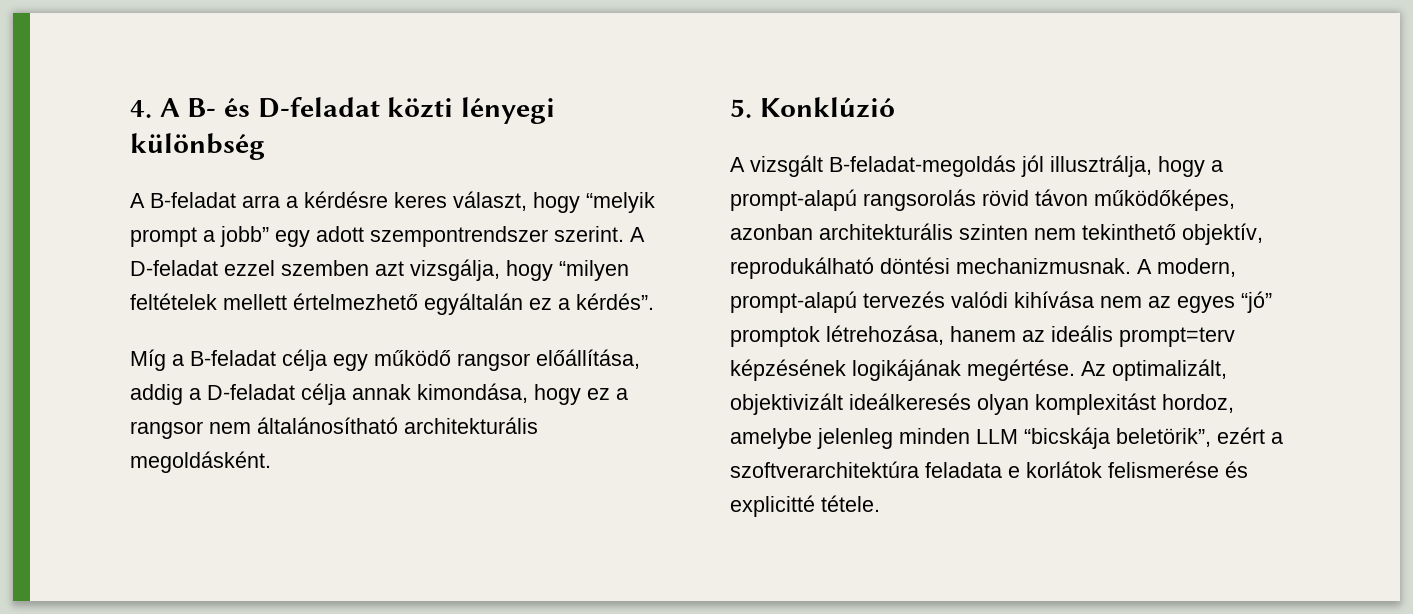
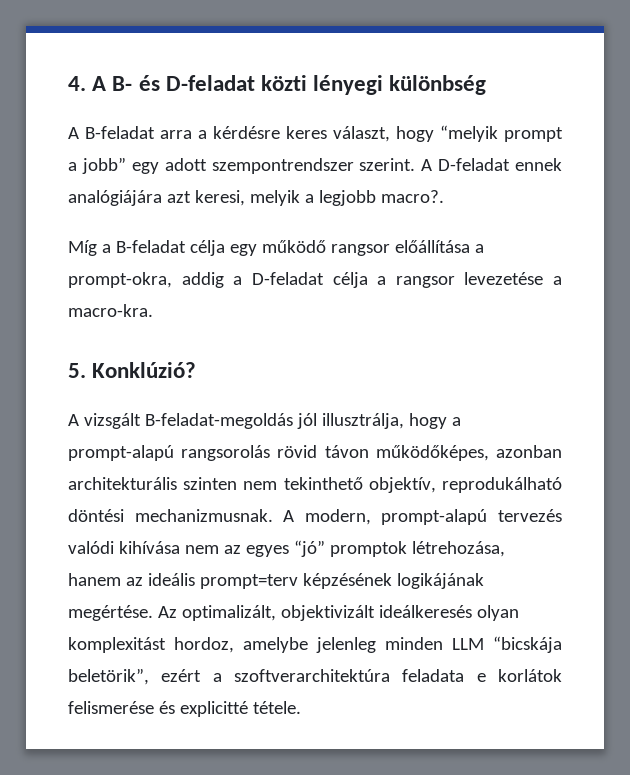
- A D-feladat ezzel szemben azt vizsgálja, hogy “milyen feltételek mellett értelmezhető egyáltalán ez a kérdés”.
+ A D-feladat ennek analógiájára azt keresi, melyik a legjobb macro?.
- Míg a B-feladat célja egy működő rangsor előállítása, addig a D-feladat célja annak kimondása, hogy ez a rangsor nem általánosítható architekturális megoldásként.
+ Míg a B-feladat célja egy működő rangsor előállítása a prompt-okra, addig a D-feladat célja a rangsor levezetése a macro-kra.
- 5. Konklúzió
+ 5. Konklúzió?

